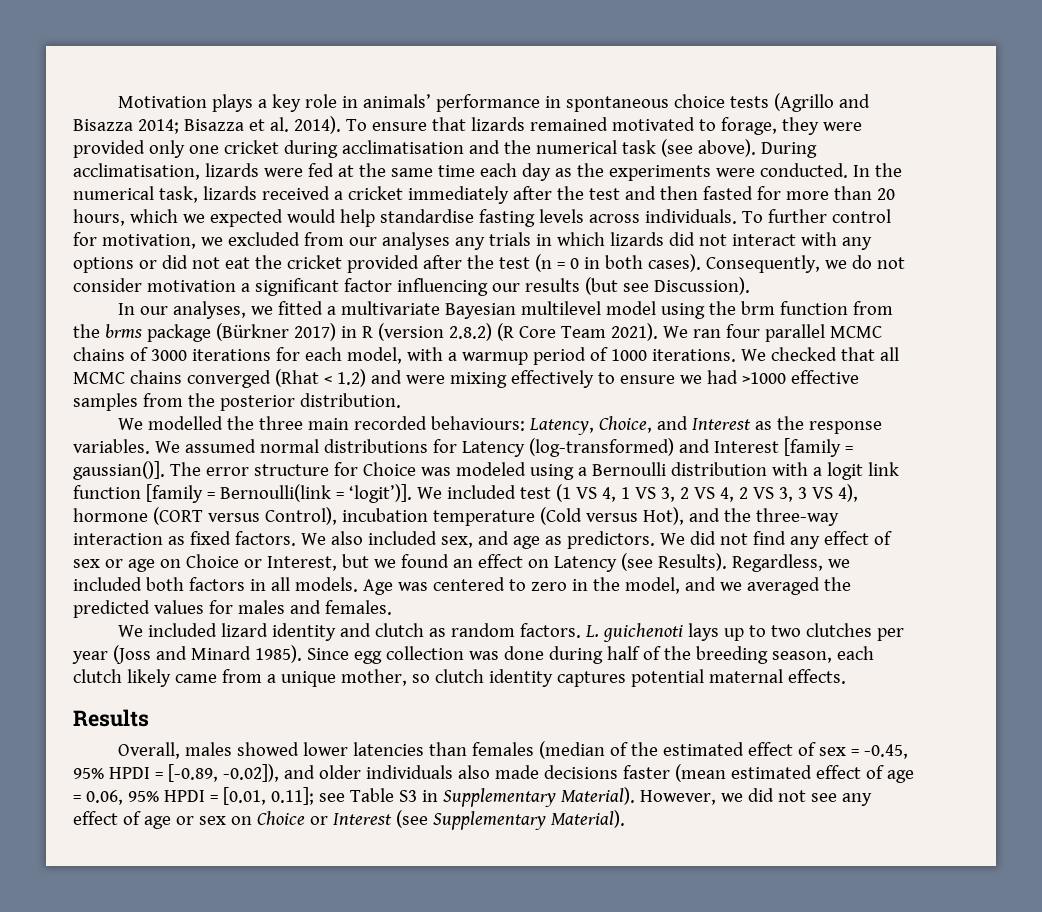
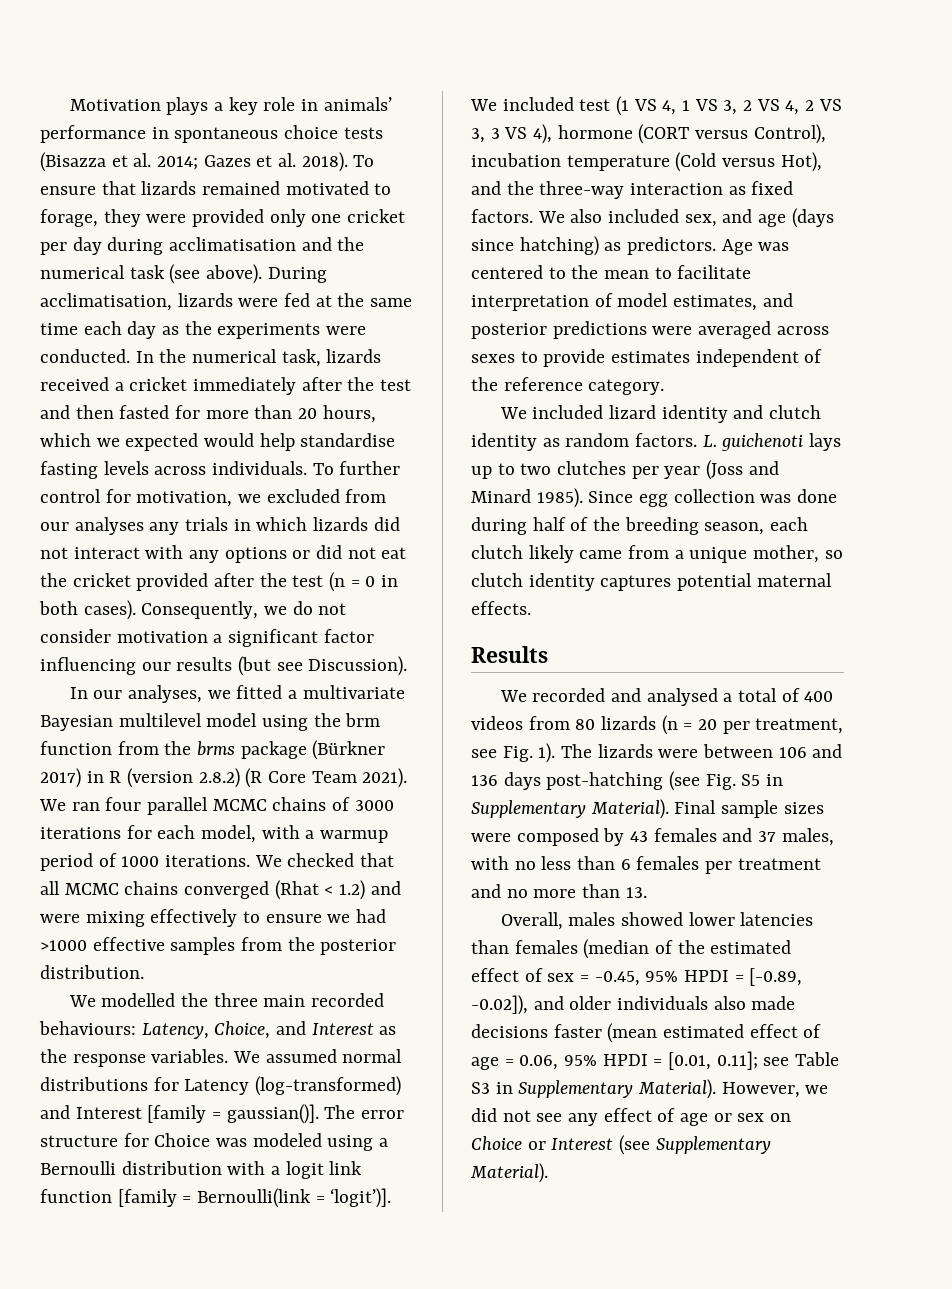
- Motivation plays a key role in animals’ performance in spontaneous choice tests (Agrillo and Bisazza 2014; Bisazza et al. 2014).
+ Motivation plays a key role in animals’ performance in spontaneous choice tests (Bisazza et al. 2014; Gazes et al. 2018).
- To ensure that lizards remained motivated to forage, they were provided only one cricket during acclimatisation and the numerical task (see above).
+ To ensure that lizards remained motivated to forage, they were provided only one cricket per day during acclimatisation and the numerical task (see above).
- We also included sex, and age as predictors. We did not find any effect of sex or age on Choice or Interest, but we found an effect on Latency (see Results). Regardless, we included both factors in all models. Age was centered to zero in the model, and we averaged the predicted values for males and females.
+ We also included sex, and age (days since hatching) as predictors. Age was centered to the mean to facilitate interpretation of model estimates, and posterior predictions were averaged across sexes to provide estimates independent of the reference category.
- We included lizard identity and clutch as random factors.
+ We included lizard identity and clutch identity as random factors.
+ We recorded and analysed a total of 400 videos from 80 lizards (n = 20 per treatment, see Fig. 1). The lizards were between 106 and 136 days post-hatching (see Fig. S5 in Supplementary Material). Final sample sizes were composed by 43 females and 37 males, with no less than 6 females per treatment and no more than 13.

